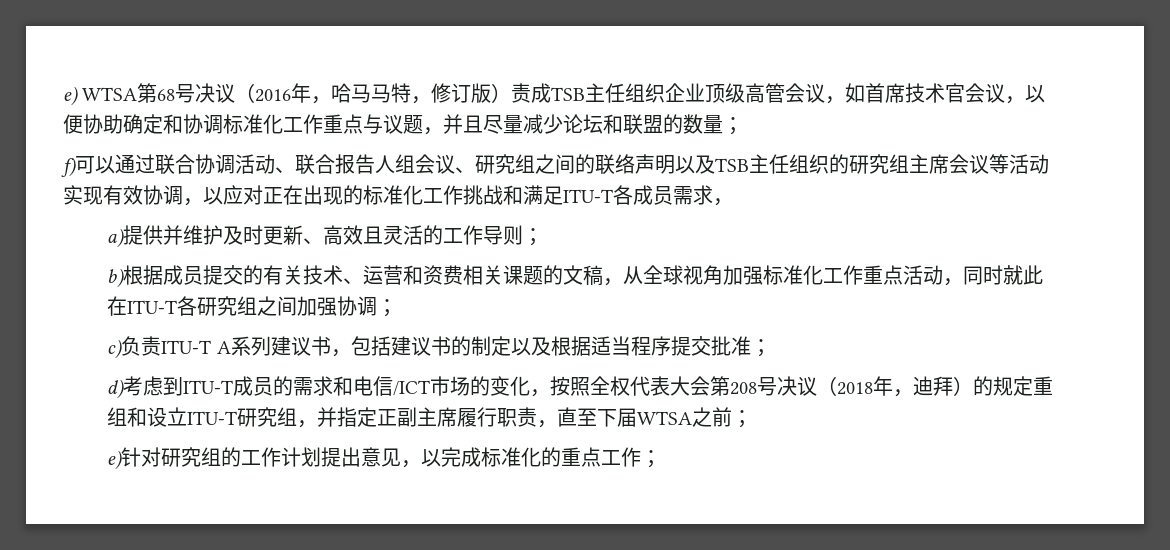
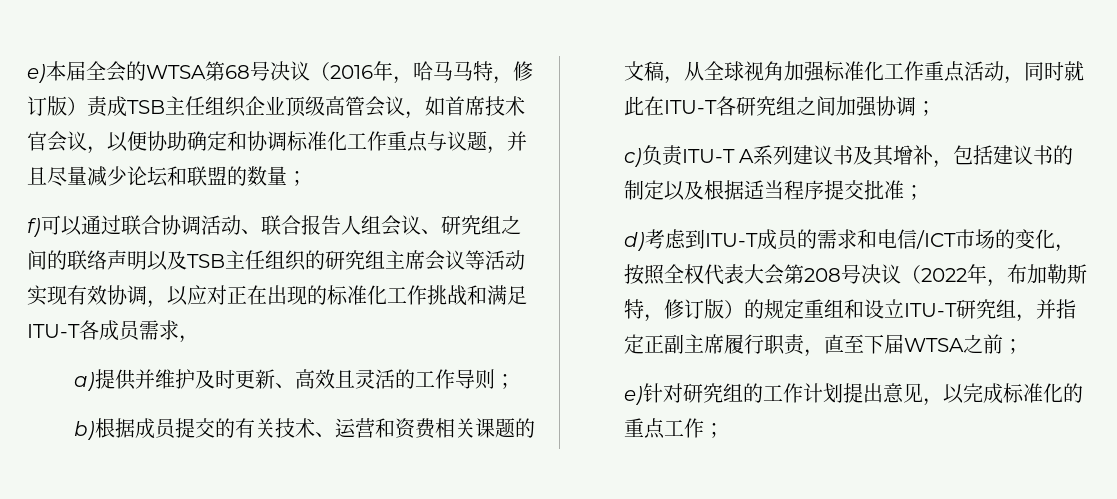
- e) WTSA第68号决议（2016年，哈马马特，修订版）责成TSB主任组织企业顶级高管会议，如首席技术官会议，以便协助确定和协调标准化工作重点与议题，并且尽量减少论坛和联盟的数量；
+ e)本届全会的WTSA第68号决议（2016年，哈马马特，修订版）责成TSB主任组织企业顶级高管会议，如首席技术官会议，以便协助确定和协调标准化工作重点与议题，并且尽量减少论坛和联盟的数量；
- c)负责ITU-T A系列建议书，包括建议书的制定以及根据适当程序提交批准；
+ c)负责ITU-T A系列建议书及其增补，包括建议书的制定以及根据适当程序提交批准；
- d)考虑到ITU-T成员的需求和电信/ICT市场的变化，按照全权代表大会第208号决议（2018年，迪拜）的规定重组和设立ITU-T研究组，并指定正副主席履行职责，直至下届WTSA之前；
+ d)考虑到ITU-T成员的需求和电信/ICT市场的变化，按照全权代表大会第208号决议（2022年，布加勒斯特，修订版）的规定重组和设立ITU-T研究组，并指定正副主席履行职责，直至下届WTSA之前；

